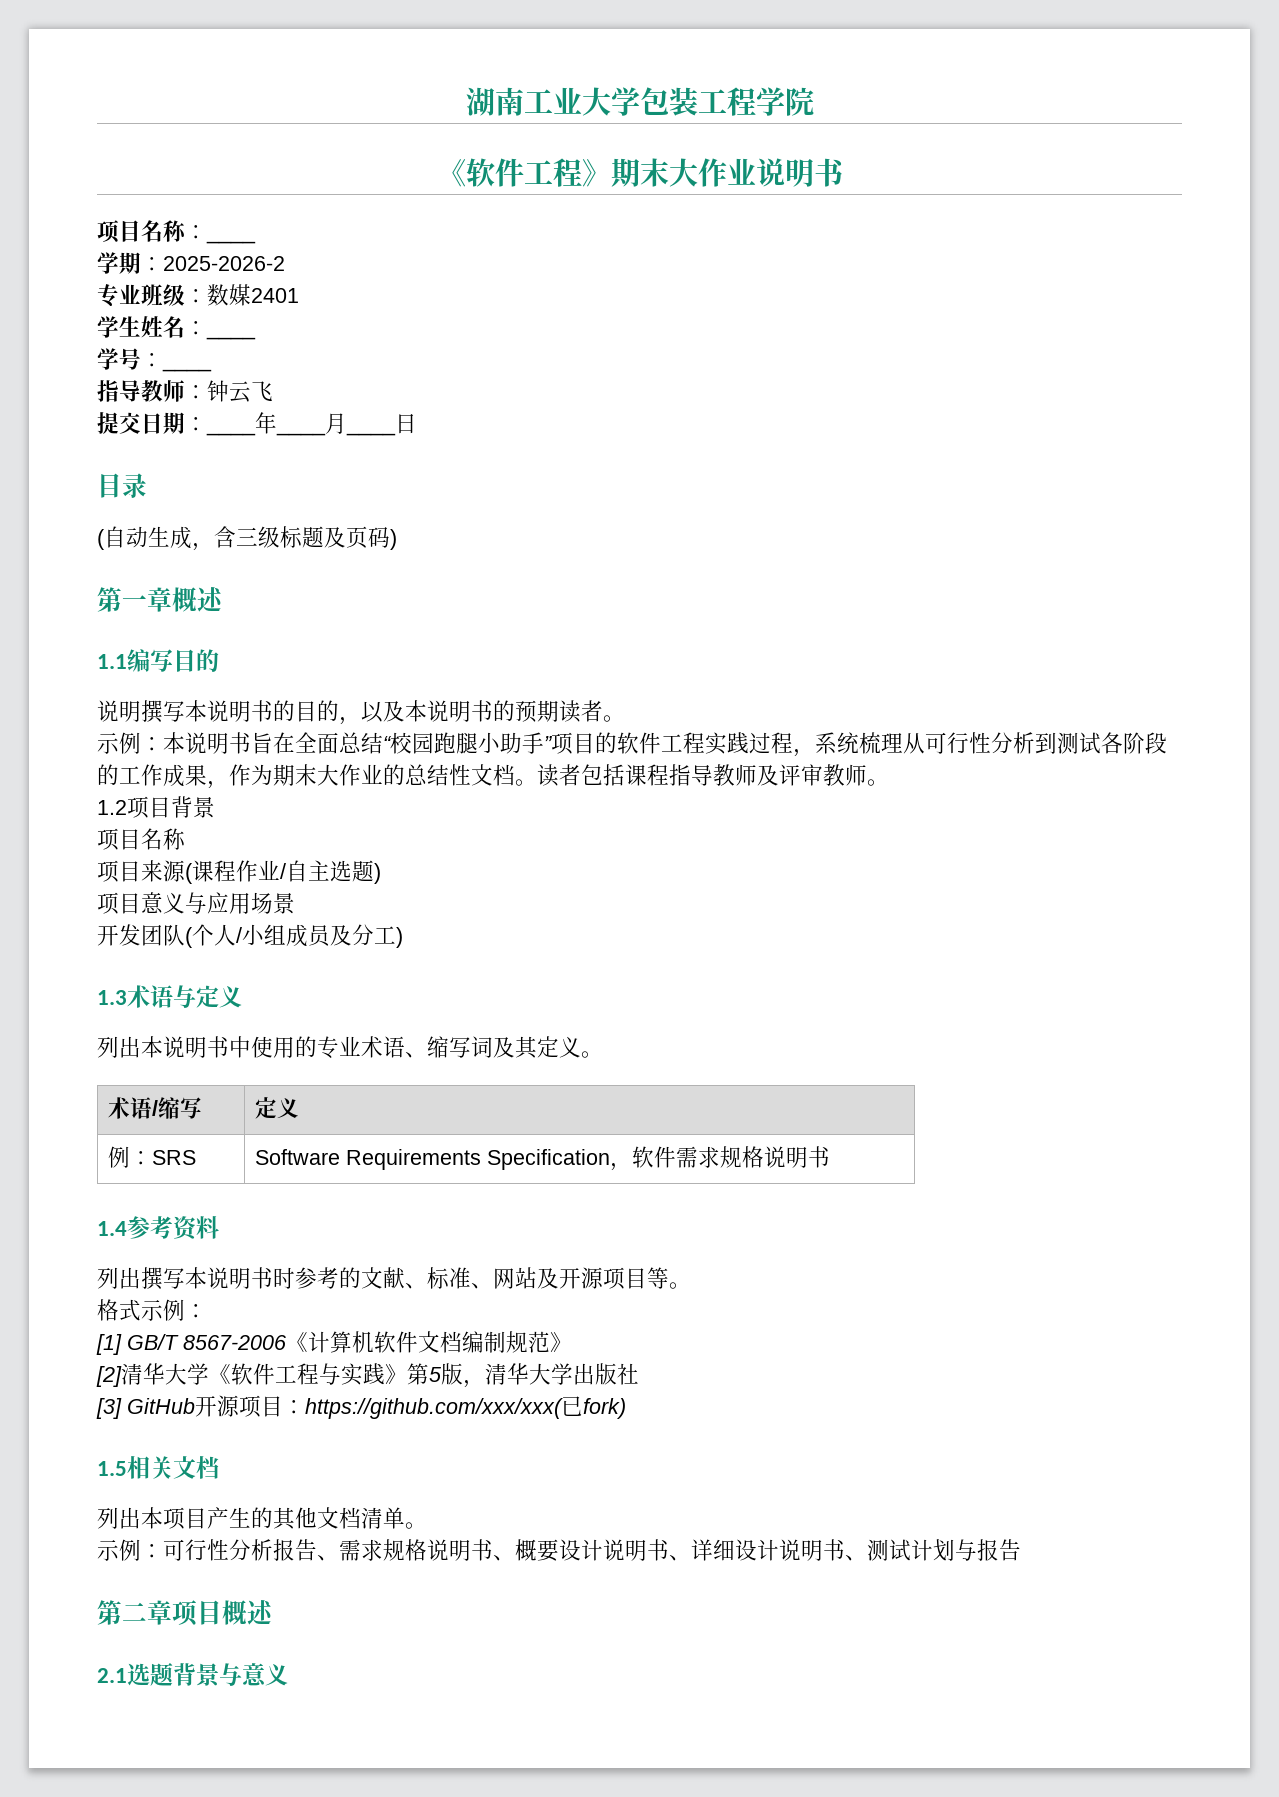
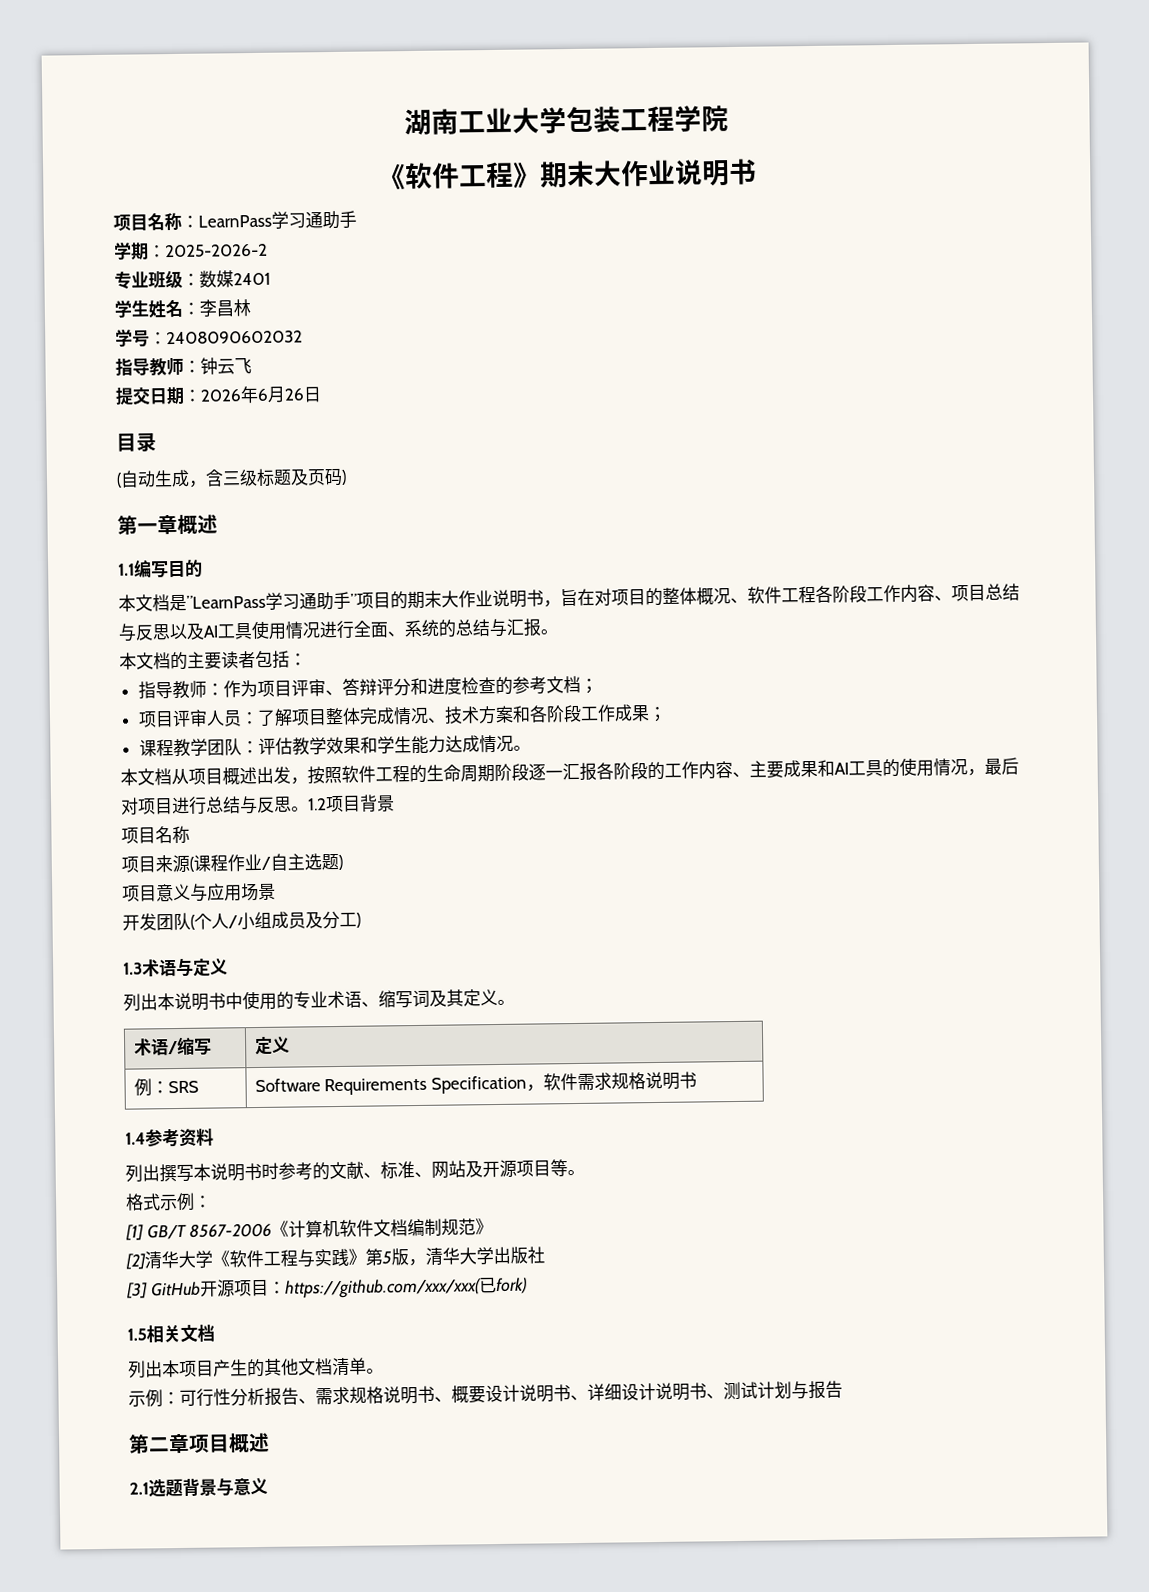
- 项目名称：____
+ 项目名称：LearnPass学习通助手
- 学生姓名：____
+ 学生姓名：李昌林
- 学号：____
+ 学号：2408090602032
- 提交日期：____年____月____日
+ 提交日期：2026年6月26日
- 说明撰写本说明书的目的，以及本说明书的预期读者。
- 示例：本说明书旨在全面总结“校园跑腿小助手”项目的软件工程实践过程，系统梳理从可行性分析到测试各阶段的工作成果，作为期末大作业的总结性文档。读者包括课程指导教师及评审教师。
- 1.2项目背景
+ 本文档是”LearnPass学习通助手”项目的期末大作业说明书，旨在对项目的整体概况、软件工程各阶段工作内容、项目总结与反思以及AI工具使用情况进行全面、系统的总结与汇报。
+ 本文档的主要读者包括：
+ 指导教师：作为项目评审、答辩评分和进度检查的参考文档；
+ 项目评审人员：了解项目整体完成情况、技术方案和各阶段工作成果；
+ 课程教学团队：评估教学效果和学生能力达成情况。
+ 本文档从项目概述出发，按照软件工程的生命周期阶段逐一汇报各阶段的工作内容、主要成果和AI工具的使用情况，最后对项目进行总结与反思。1.2项目背景

